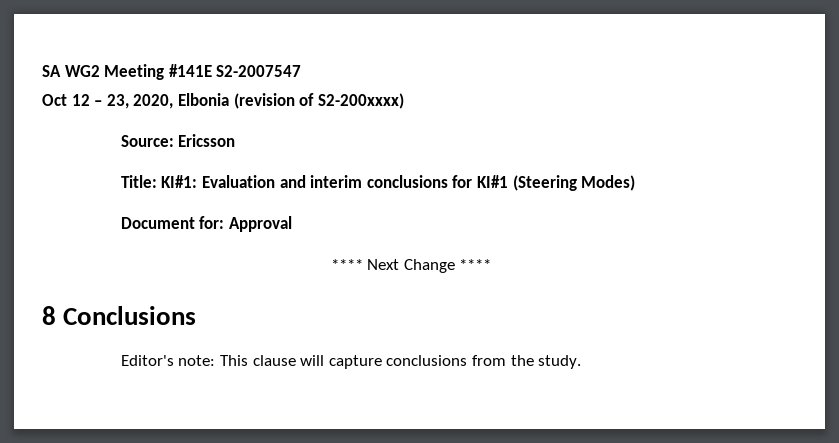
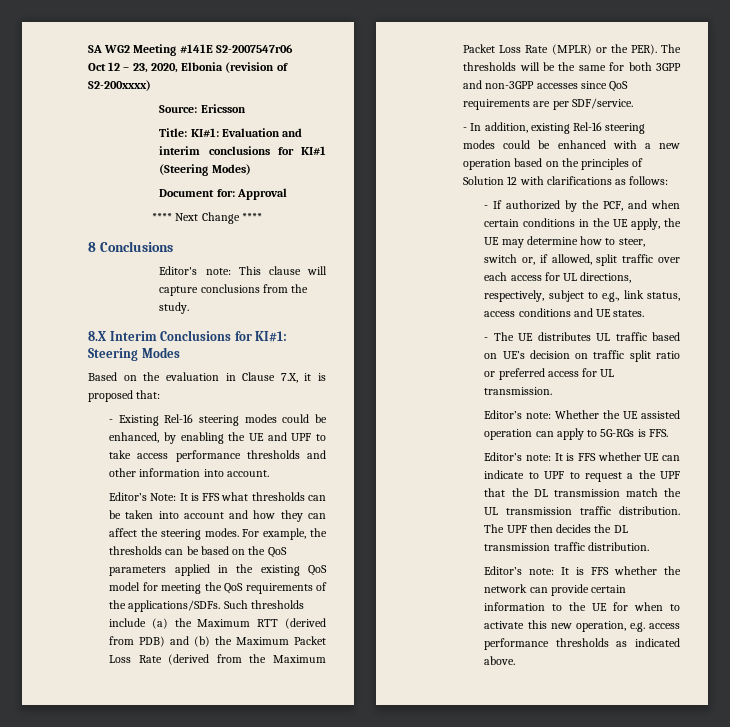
- SA WG2 Meeting #141E S2-2007547
+ SA WG2 Meeting #141E S2-2007547r06
+ 8.X Interim Conclusions for KI#1: Steering Modes
+ Based on the evaluation in Clause 7.X, it is proposed that:
+ - Existing Rel-16 steering modes could be enhanced, by enabling the UE and UPF to take access performance thresholds and other information into account.
+ Editor’s Note: It is FFS what thresholds can be taken into account and how they can affect the steering modes. For example, the thresholds can be based on the QoS parameters applied in the existing QoS model for meeting the QoS requirements of the applications/SDFs. Such thresholds include (a) the Maximum RTT (derived from PDB) and (b) the Maximum Packet Loss Rate (derived from the Maximum Packet Loss Rate (MPLR) or the PER). The thresholds will be the same for both 3GPP and non-3GPP accesses since QoS requirements are per SDF/service.
+ - In addition, existing Rel-16 steering modes could be enhanced with a new operation based on the principles of Solution 12 with clarifications as follows:
+ - If authorized by the PCF, and when certain conditions in the UE apply, the UE may determine how to steer, switch or, if allowed, split traffic over each access for UL directions, respectively, subject to e.g., link status, access conditions and UE states.
+ - The UE distributes UL traffic based on UE’s decision on traffic split ratio or preferred access for UL transmission.
+ Editor’s note: Whether the UE assisted operation can apply to 5G-RGs is FFS.
+ Editor’s note: It is FFS whether UE can indicate to UPF to request a the UPF that the DL transmission match the UL transmission traffic distribution. The UPF then decides the DL transmission traffic distribution.
+ Editor’s note: It is FFS whether the network can provide certain information to the UE for when to activate this new operation, e.g. access performance thresholds as indicated above.

